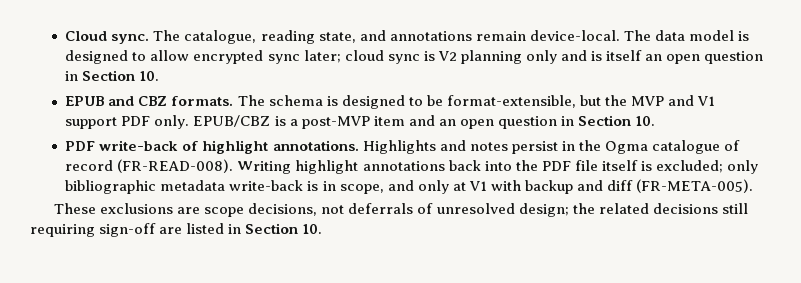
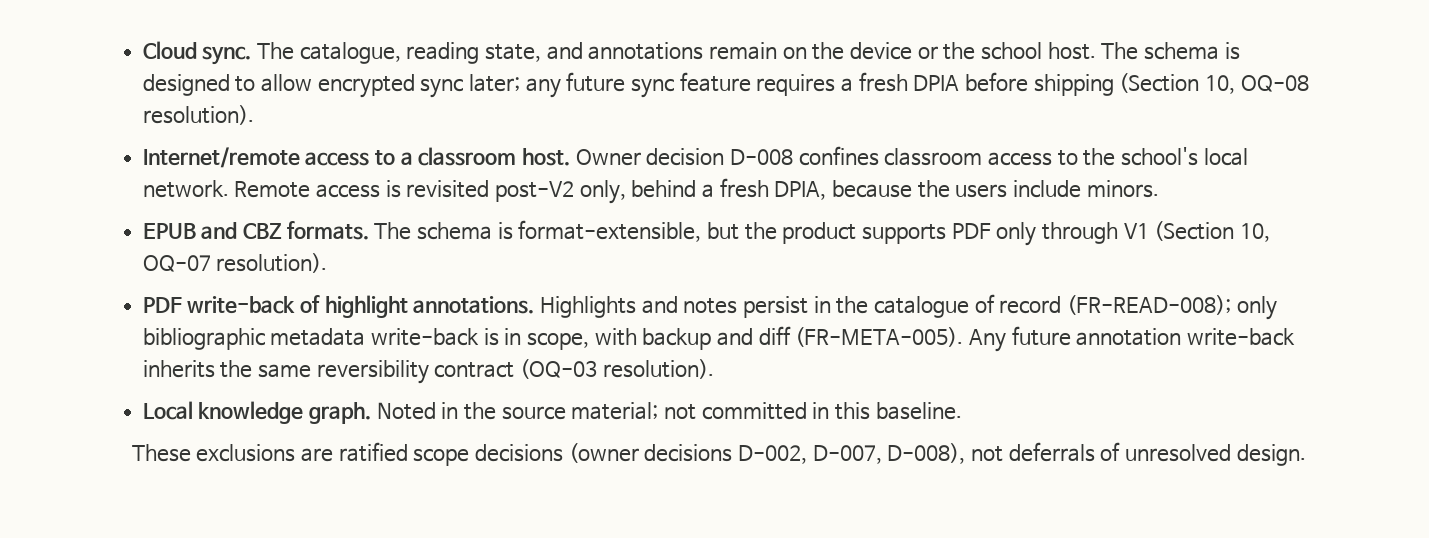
- The catalogue, reading state, and annotations remain device-local. The data model is designed to allow encrypted sync later; cloud sync is V2 planning only and is itself an open question in Section 10.
+ The catalogue, reading state, and annotations remain on the device or the school host. The schema is designed to allow encrypted sync later; any future sync feature requires a fresh DPIA before shipping (Section 10, OQ-08 resolution).
+ Internet/remote access to a classroom host. Owner decision D-008 confines classroom access to the school's local network. Remote access is revisited post-V2 only, behind a fresh DPIA, because the users include minors.
- The schema is designed to be format-extensible, but the MVP and V1 support PDF only. EPUB/CBZ is a post-MVP item and an open question in Section 10.
+ The schema is format-extensible, but the product supports PDF only through V1 (Section 10, OQ-07 resolution).
- Highlights and notes persist in the Ogma catalogue of record (FR-READ-008). Writing highlight annotations back into the PDF file itself is excluded; only bibliographic metadata write-back is in scope, and only at V1 with backup and diff (FR-META-005).
- These exclusions are scope decisions, not deferrals of unresolved design; the related decisions still requiring sign-off are listed in Section 10.
+ Highlights and notes persist in the catalogue of record (FR-READ-008); only bibliographic metadata write-back is in scope, with backup and diff (FR-META-005). Any future annotation write-back inherits the same reversibility contract (OQ-03 resolution).
+ Local knowledge graph. Noted in the source material; not committed in this baseline.
+ These exclusions are ratified scope decisions (owner decisions D-002, D-007, D-008), not deferrals of unresolved design.

